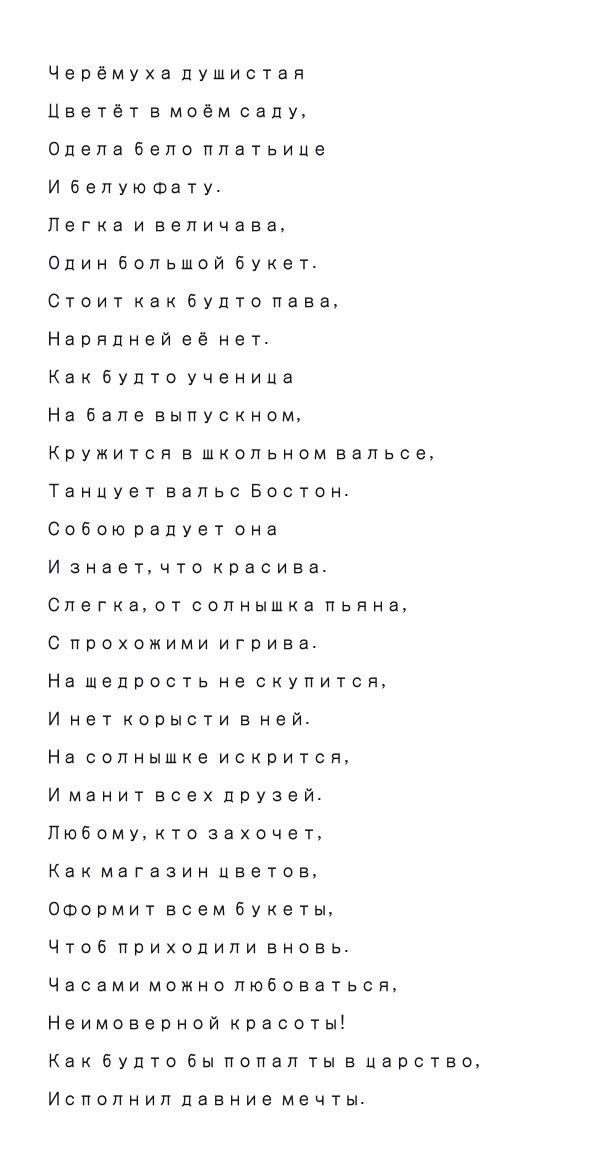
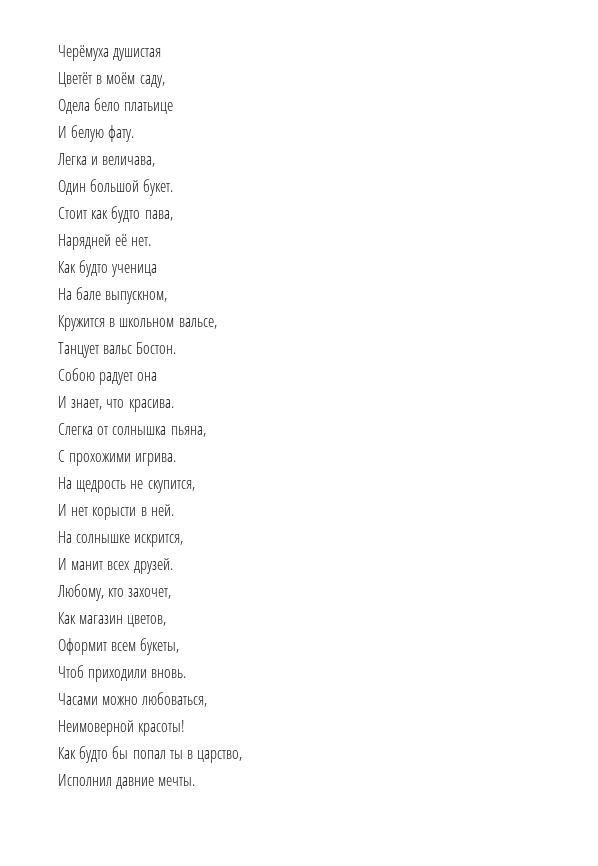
- Слегка, от солнышка пьяна,
+ Слегка от солнышка пьяна,

